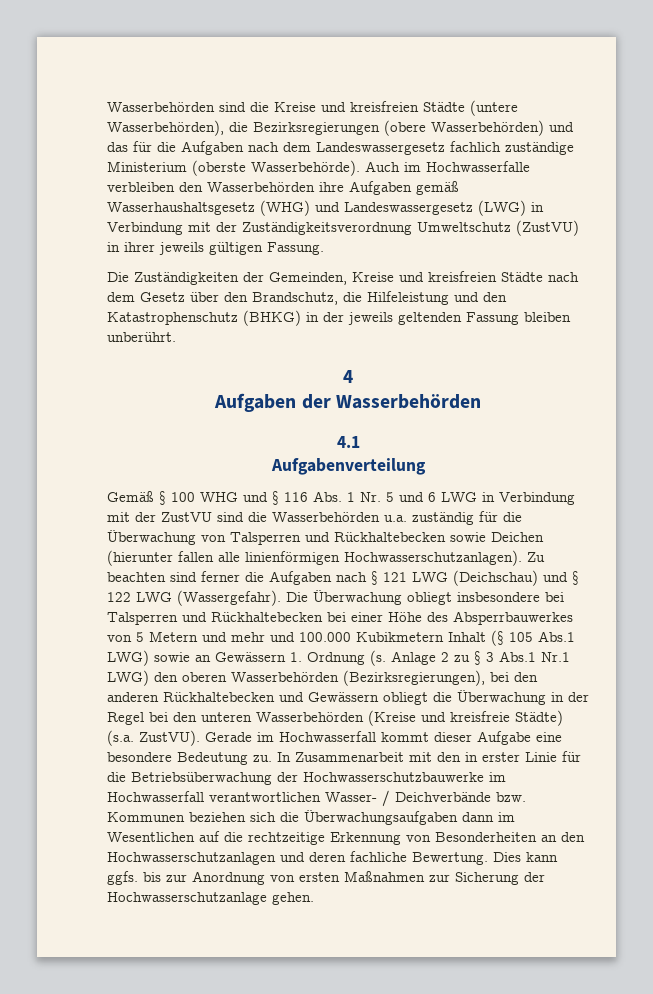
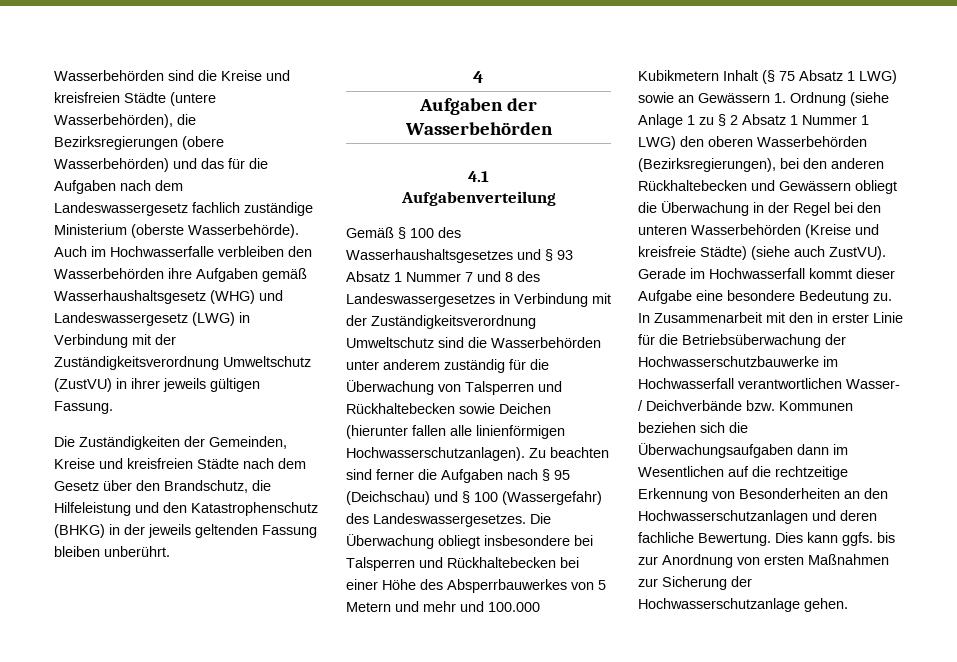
- Gemäß § 100 WHG und § 116 Abs. 1 Nr. 5 und 6 LWG in Verbindung mit der ZustVU sind die Wasserbehörden u.a. zuständig für die Überwachung von Talsperren und Rückhaltebecken sowie Deichen (hierunter fallen alle linienförmigen Hochwasserschutzanlagen).
+ Gemäß § 100 des Wasserhaushaltsgesetzes und § 93 Absatz 1 Nummer 7 und 8 des Landeswassergesetzes in Verbindung mit der Zuständigkeitsverordnung Umweltschutz sind die Wasserbehörden unter anderem zuständig für die Überwachung von Talsperren und Rückhaltebecken sowie Deichen (hierunter fallen alle linienförmigen Hochwasserschutzanlagen).
- Zu beachten sind ferner die Aufgaben nach § 121 LWG (Deichschau) und § 122 LWG (Wassergefahr).
+ Zu beachten sind ferner die Aufgaben nach § 95 (Deichschau) und § 100 (Wassergefahr) des Landeswassergesetzes.
- Die Überwachung obliegt insbesondere bei Talsperren und Rückhaltebecken bei einer Höhe des Absperrbauwerkes von 5 Metern und mehr und 100.000 Kubikmetern Inhalt (§ 105 Abs.1 LWG) sowie an Gewässern 1. Ordnung (s. Anlage 2 zu § 3 Abs.1 Nr.1 LWG) den oberen Wasserbehörden (Bezirksregierungen), bei den anderen Rückhaltebecken und Gewässern obliegt die Überwachung in der Regel bei den unteren Wasserbehörden (Kreise und kreisfreie Städte) (s.a. ZustVU).
+ Die Überwachung obliegt insbesondere bei Talsperren und Rückhaltebecken bei einer Höhe des Absperrbauwerkes von 5 Metern und mehr und 100.000 Kubikmetern Inhalt (§ 75 Absatz 1 LWG) sowie an Gewässern 1. Ordnung (siehe Anlage 1 zu § 2 Absatz 1 Nummer 1 LWG) den oberen Wasserbehörden (Bezirksregierungen), bei den anderen Rückhaltebecken und Gewässern obliegt die Überwachung in der Regel bei den unteren Wasserbehörden (Kreise und kreisfreie Städte) (siehe auch ZustVU).

